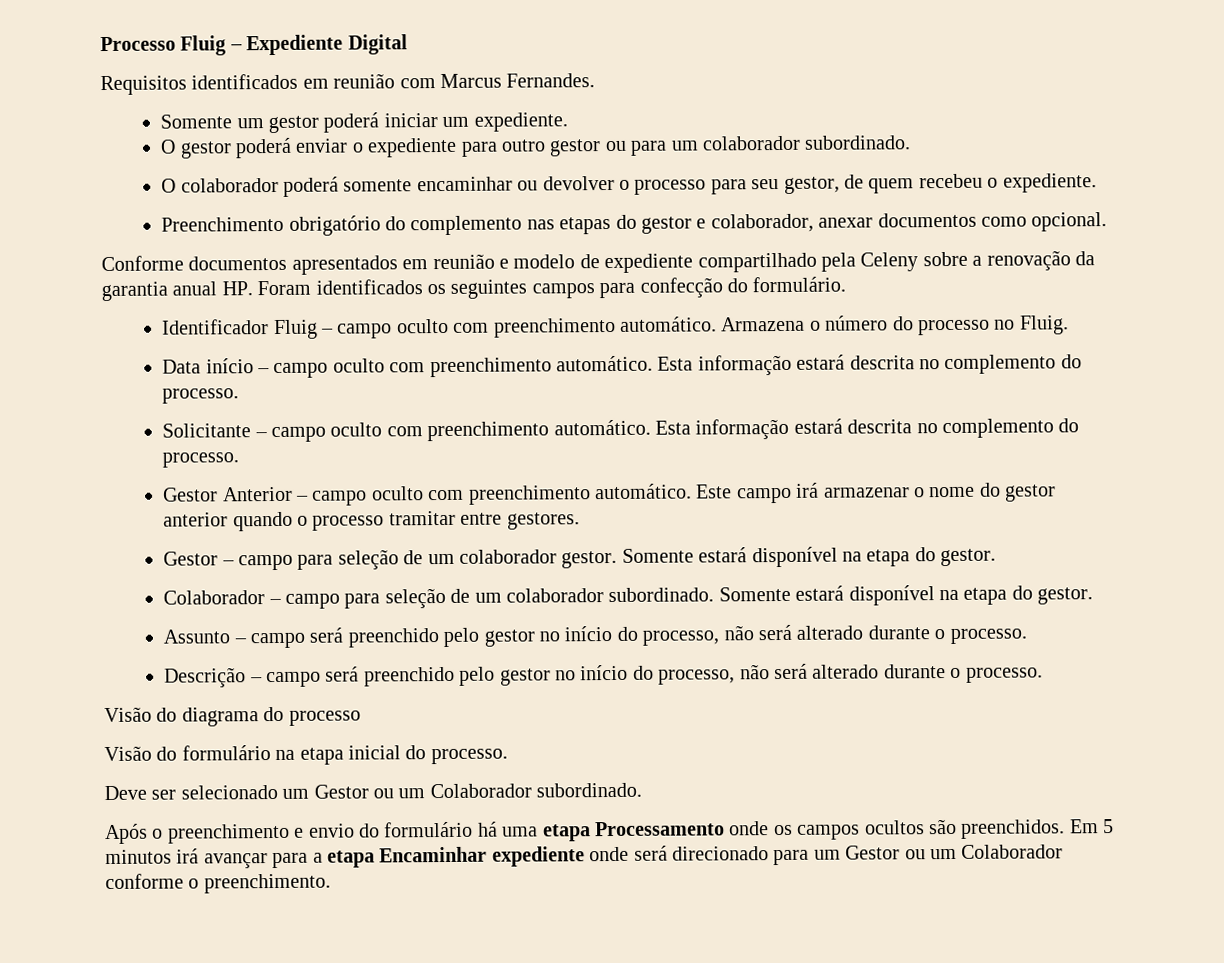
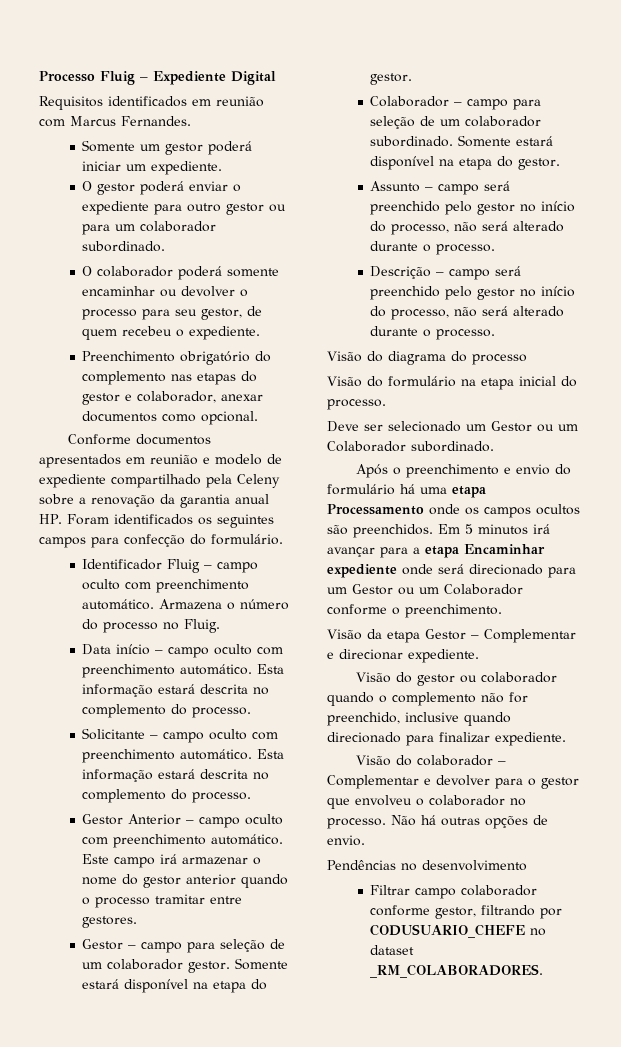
+ Visão da etapa Gestor – Complementar e direcionar expediente.
+ Visão do gestor ou colaborador quando o complemento não for preenchido, inclusive quando direcionado para finalizar expediente.
+ Visão do colaborador – Complementar e devolver para o gestor que envolveu o colaborador no processo. Não há outras opções de envio.
+ Pendências no desenvolvimento
+ Filtrar campo colaborador conforme gestor, filtrando por CODUSUARIO_CHEFE no dataset _RM_COLABORADORES.

